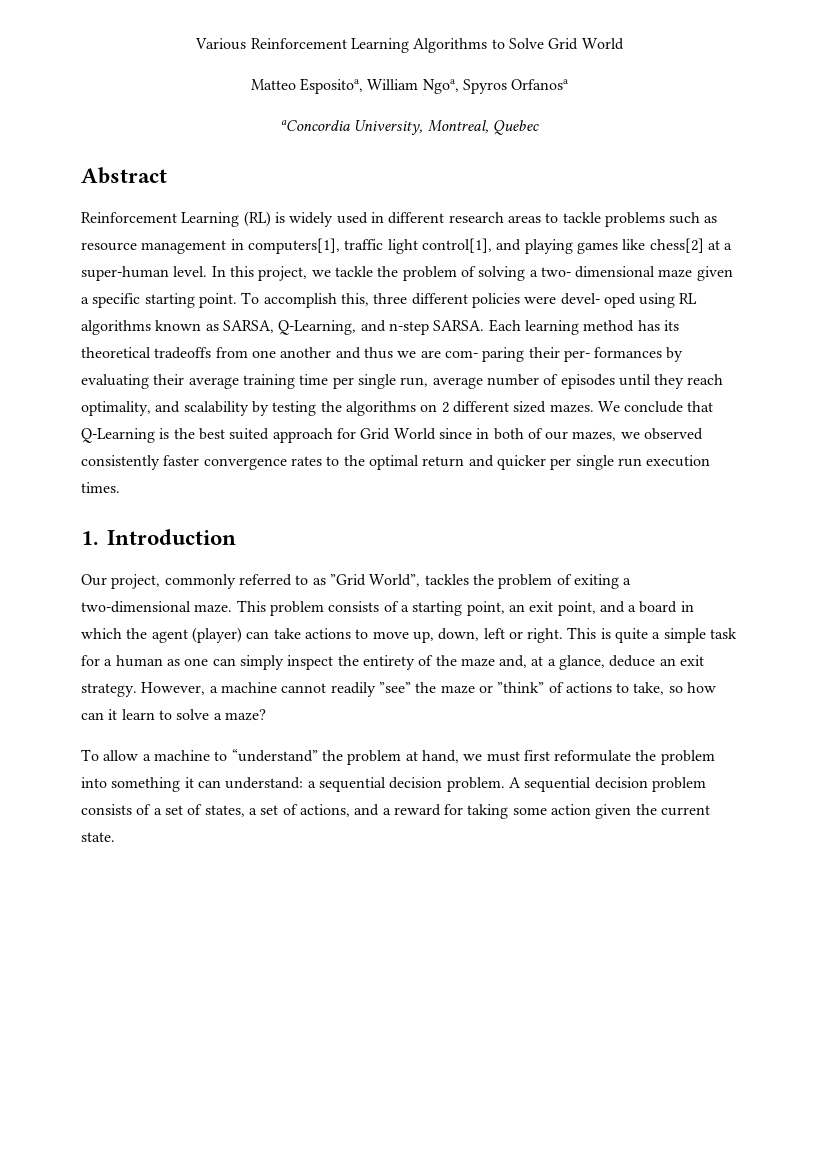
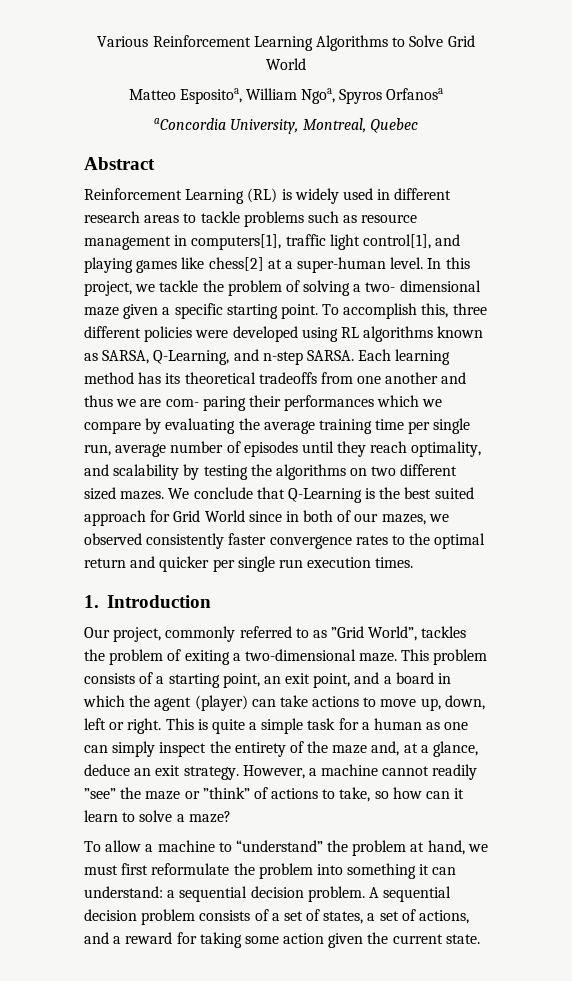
- To accomplish this, three different policies were devel- oped using RL algorithms known as SARSA, Q-Learning, and n-step SARSA.
+ To accomplish this, three different policies were developed using RL algorithms known as SARSA, Q-Learning, and n-step SARSA.
- Each learning method has its theoretical tradeoffs from one another and thus we are com- paring their per- formances by evaluating their average training time per single run, average number of episodes until they reach optimality, and scalability by testing the algorithms on 2 different sized mazes.
+ Each learning method has its theoretical tradeoffs from one another and thus we are com- paring their performances which we compare by evaluating the average training time per single run, average number of episodes until they reach optimality, and scalability by testing the algorithms on two different sized mazes.

